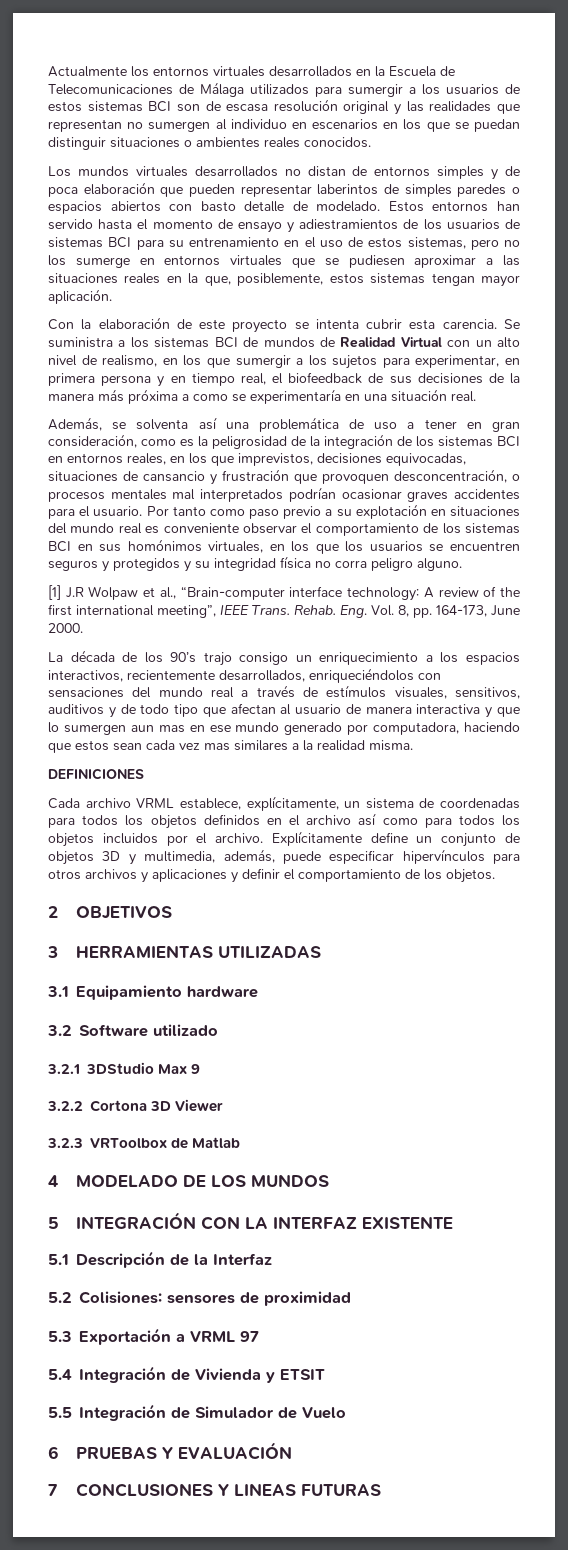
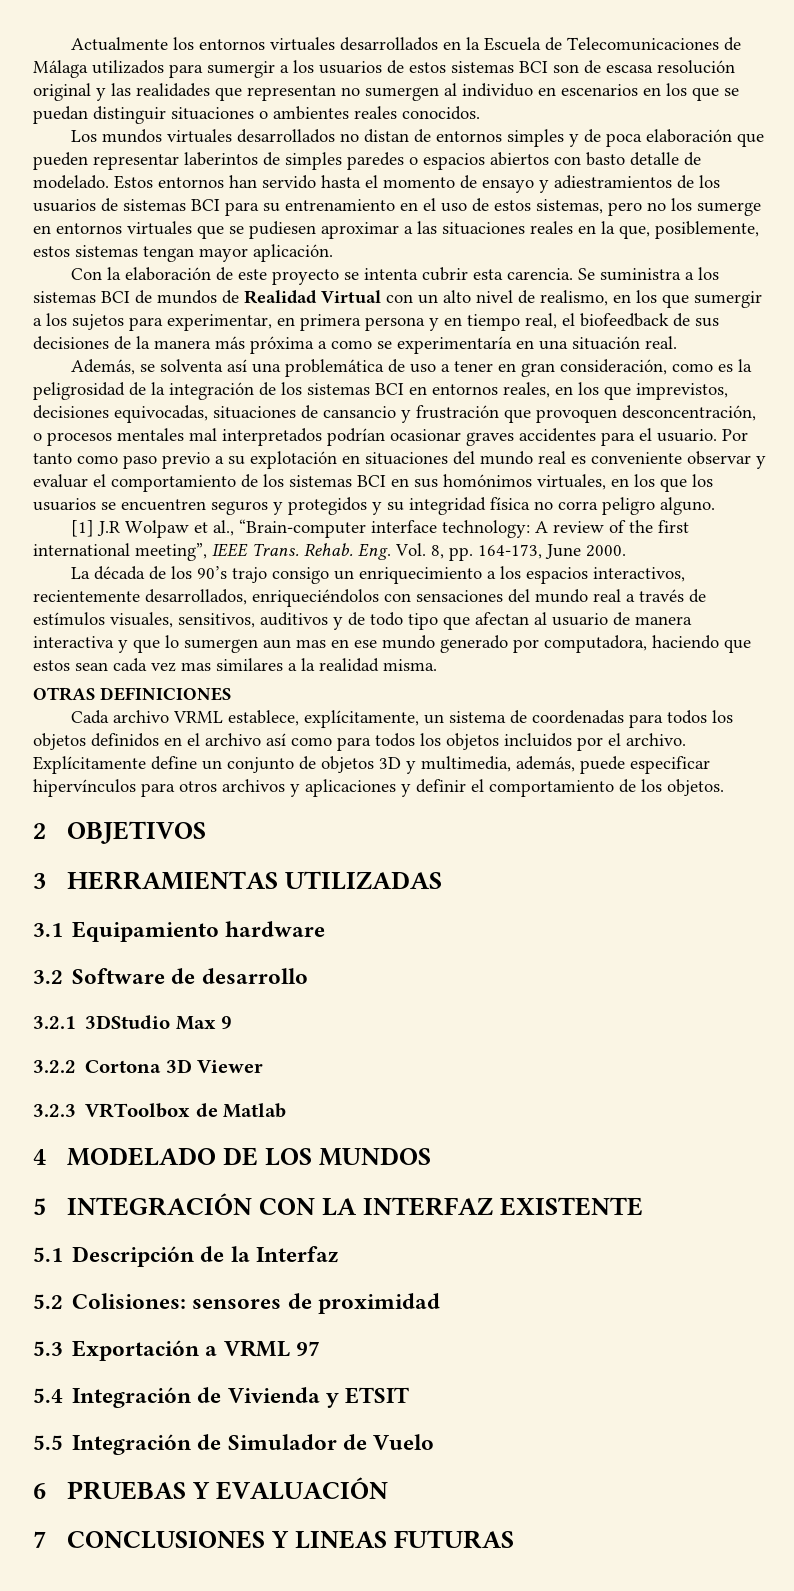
- Por tanto como paso previo a su explotación en situaciones del mundo real es conveniente observar el comportamiento de los sistemas BCI en sus homónimos virtuales, en los que los usuarios se encuentren seguros y protegidos y su integridad física no corra peligro alguno.
+ Por tanto como paso previo a su explotación en situaciones del mundo real es conveniente observar y evaluar el comportamiento de los sistemas BCI en sus homónimos virtuales, en los que los usuarios se encuentren seguros y protegidos y su integridad física no corra peligro alguno.
- DEFINICIONES
+ OTRAS DEFINICIONES
- 3.2 Software utilizado
+ 3.2 Software de desarrollo

